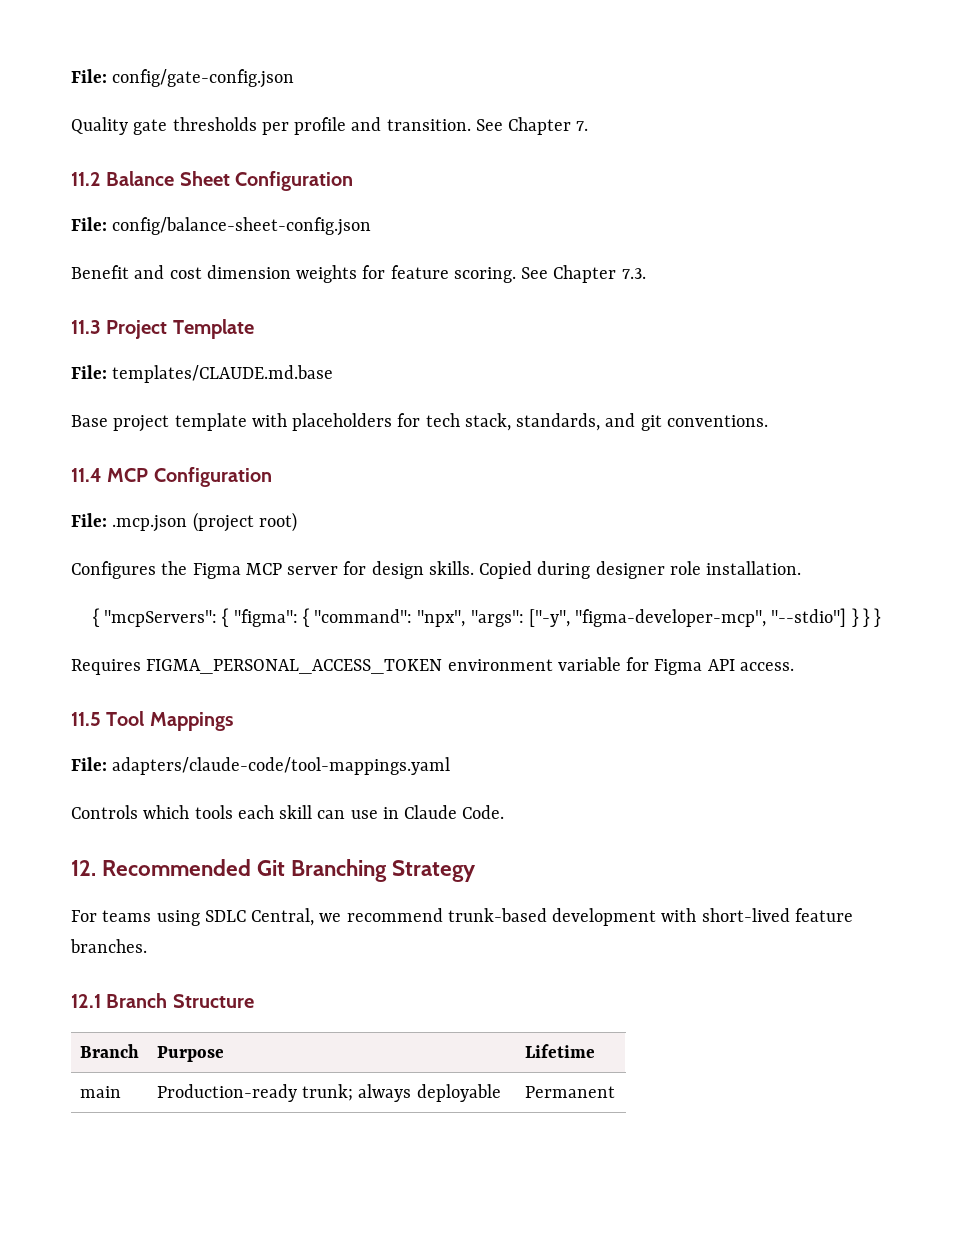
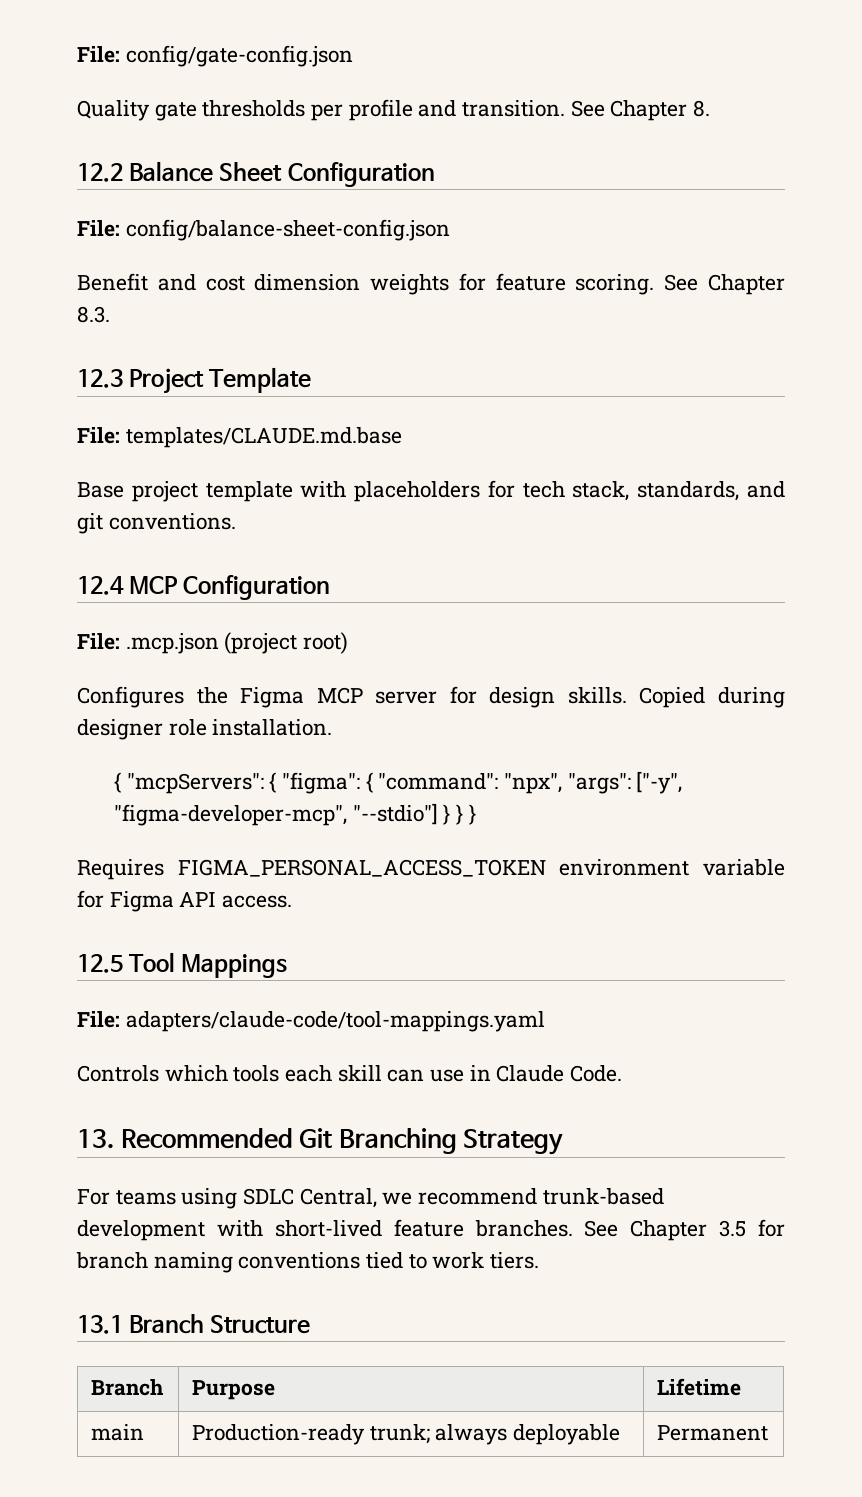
- See Chapter 7.
- 11.2 Balance Sheet Configuration
+ See Chapter 8.
+ 12.2 Balance Sheet Configuration
- See Chapter 7.3.
- 11.3 Project Template
+ See Chapter 8.3.
+ 12.3 Project Template
- 11.4 MCP Configuration
+ 12.4 MCP Configuration
- 11.5 Tool Mappings
+ 12.5 Tool Mappings
- 12. Recommended Git Branching Strategy
+ 13. Recommended Git Branching Strategy
- For teams using SDLC Central, we recommend trunk-based development with short-lived feature branches.
- 12.1 Branch Structure
+ For teams using SDLC Central, we recommend trunk-based development with short-lived feature branches. See Chapter 3.5 for branch naming conventions tied to work tiers.
+ 13.1 Branch Structure

